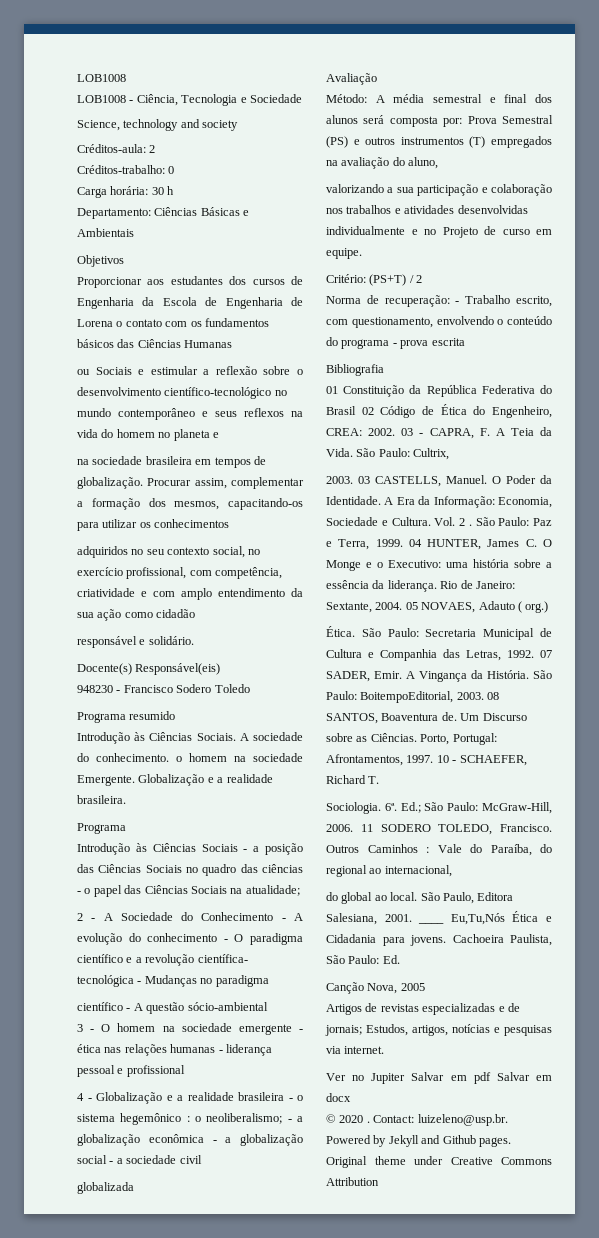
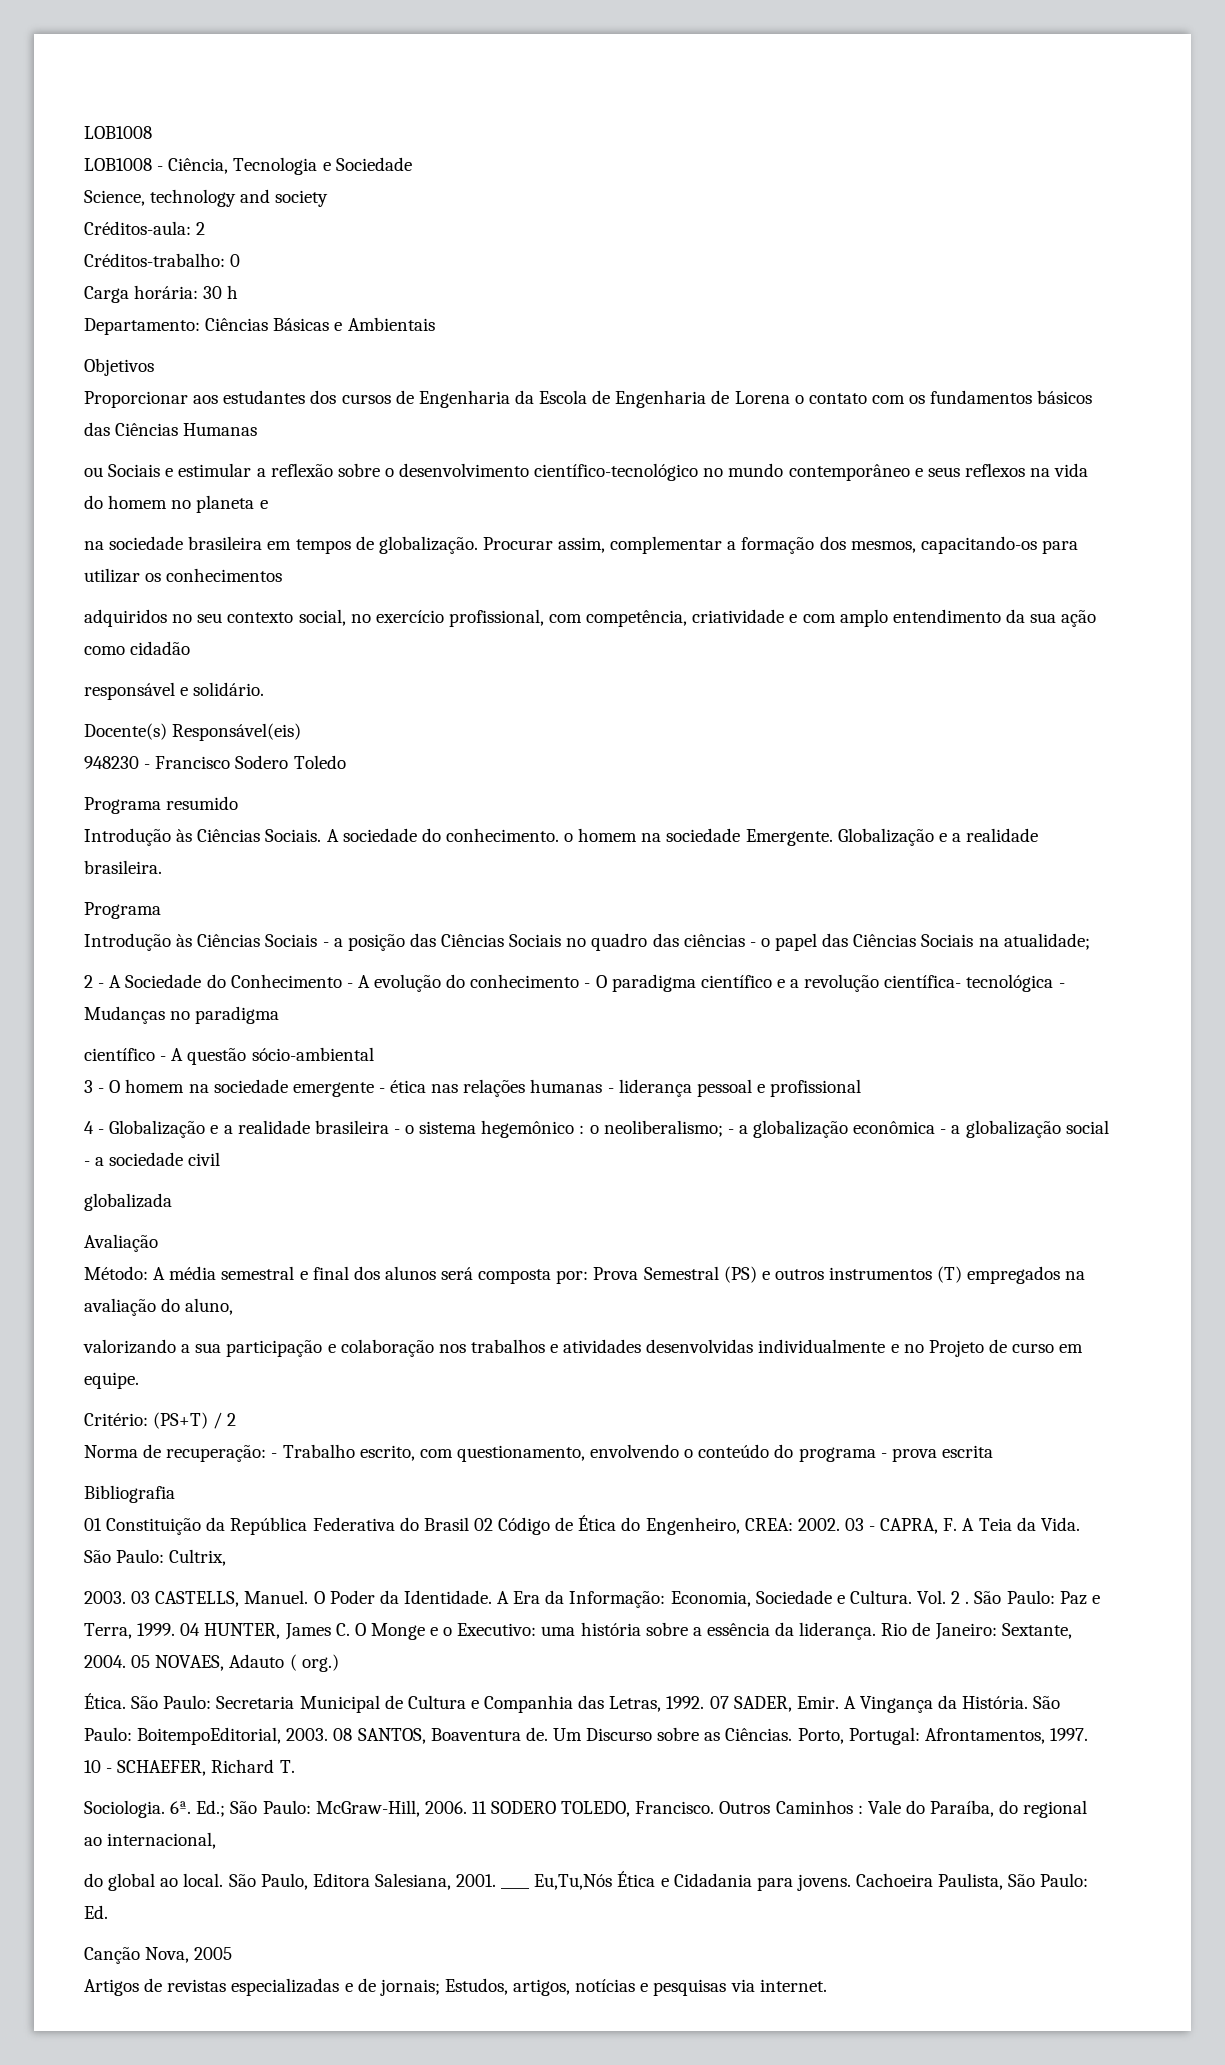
- Ver no Jupiter Salvar em pdf Salvar em docx
- © 2020 . Contact: luizeleno@usp.br. Powered by Jekyll and Github pages. Original theme under Creative Commons Attribution

